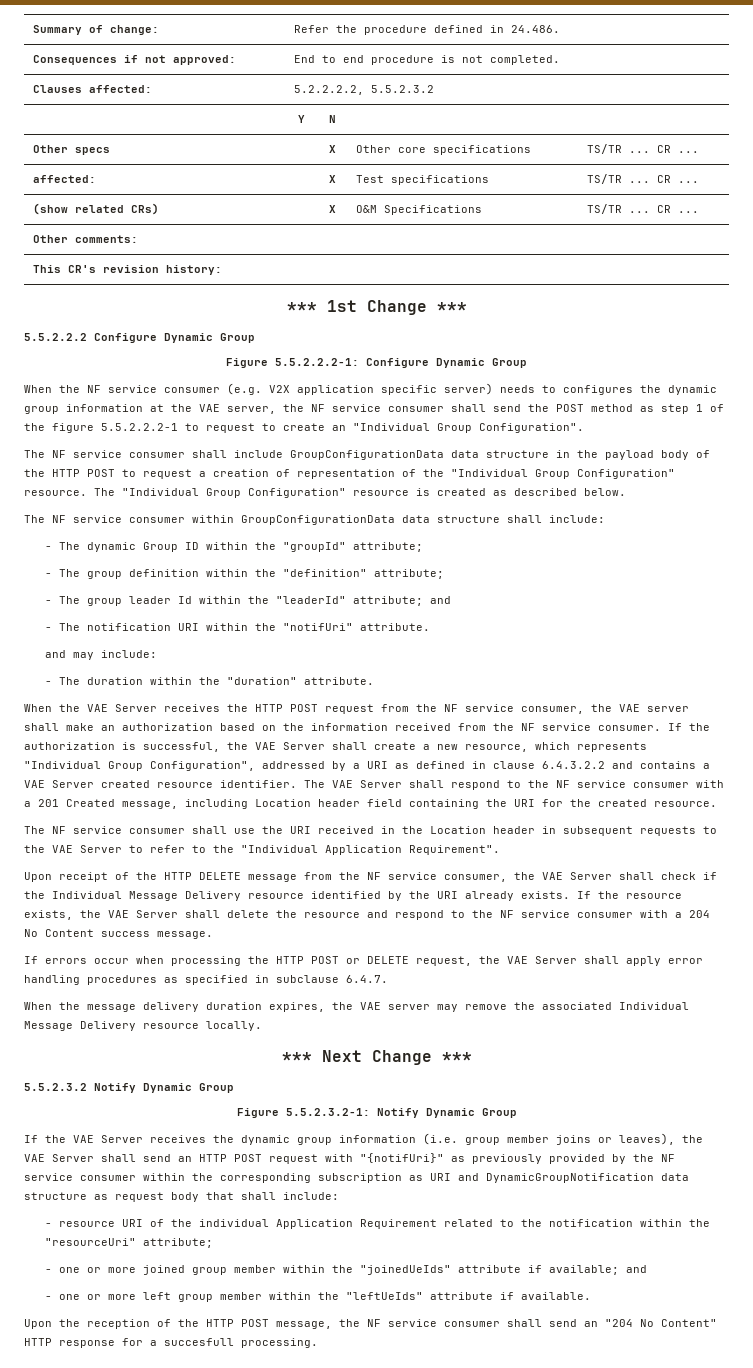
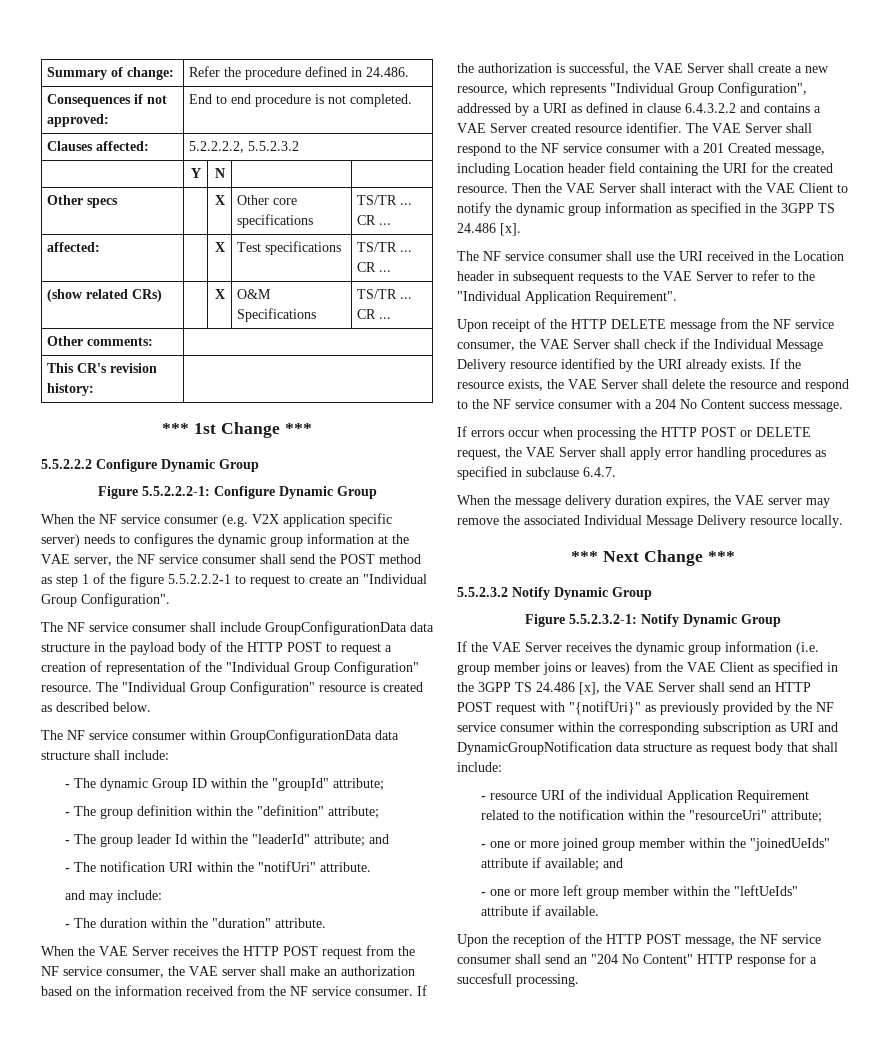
+ Then the VAE Server shall interact with the VAE Client to notify the dynamic group information as specified in the 3GPP TS 24.486 [x].
- If the VAE Server receives the dynamic group information (i.e. group member joins or leaves), the VAE Server shall send an HTTP POST request with "{notifUri}" as previously provided by the NF service consumer within the corresponding subscription as URI and DynamicGroupNotification data structure as request body that shall include:
+ If the VAE Server receives the dynamic group information (i.e. group member joins or leaves) from the VAE Client as specified in the 3GPP TS 24.486 [x], the VAE Server shall send an HTTP POST request with "{notifUri}" as previously provided by the NF service consumer within the corresponding subscription as URI and DynamicGroupNotification data structure as request body that shall include:

